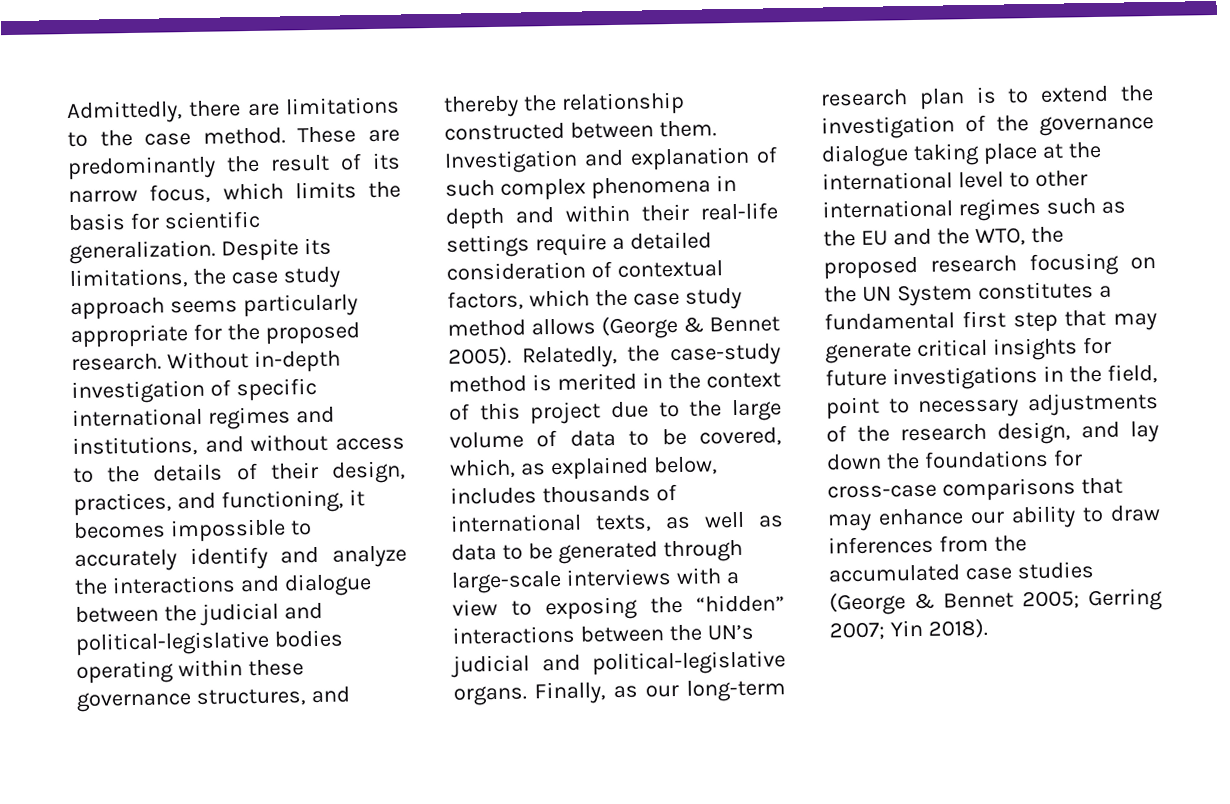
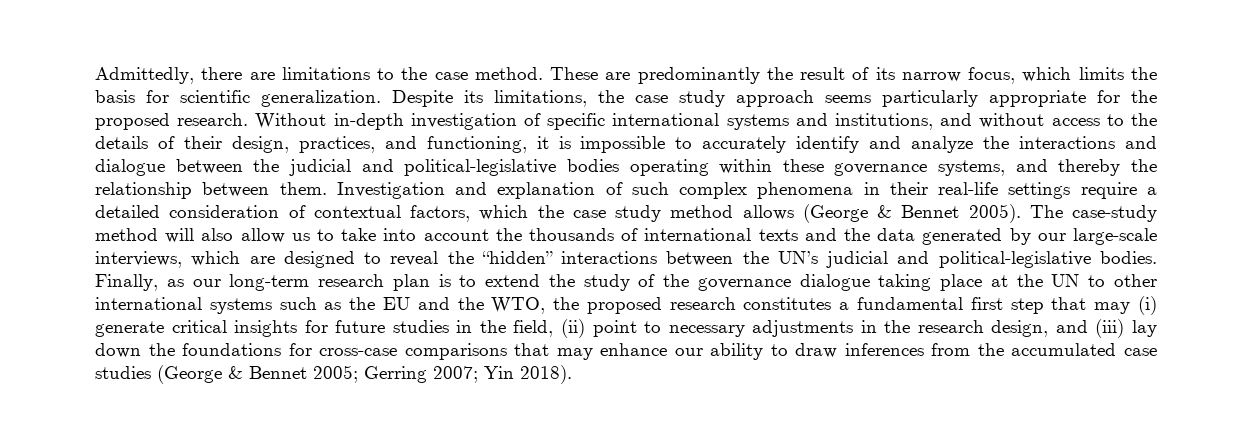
- Without in-depth investigation of specific international regimes and institutions, and without access to the details of their design, practices, and functioning, it becomes impossible to accurately identify and analyze the interactions and dialogue between the judicial and political-legislative bodies operating within these governance structures, and thereby the relationship constructed between them.
+ Without in-depth investigation of specific international systems and institutions, and without access to the details of their design, practices, and functioning, it is impossible to accurately identify and analyze the interactions and dialogue between the judicial and political-legislative bodies operating within these governance systems, and thereby the relationship between them.
- Investigation and explanation of such complex phenomena in depth and within their real-life settings require a detailed consideration of contextual factors, which the case study method allows (George & Bennet 2005).
+ Investigation and explanation of such complex phenomena in their real-life settings require a detailed consideration of contextual factors, which the case study method allows (George & Bennet 2005).
- Relatedly, the case-study method is merited in the context of this project due to the large volume of data to be covered, which, as explained below, includes thousands of international texts, as well as data to be generated through large-scale interviews with a view to exposing the “hidden” interactions between the UN’s judicial and political-legislative organs.
+ The case-study method will also allow us to take into account the thousands of international texts and the data generated by our large-scale interviews, which are designed to reveal the “hidden” interactions between the UN’s judicial and political-legislative bodies.
- Finally, as our long-term research plan is to extend the investigation of the governance dialogue taking place at the international level to other international regimes such as the EU and the WTO, the proposed research focusing on the UN System constitutes a fundamental first step that may generate critical insights for future investigations in the field, point to necessary adjustments of the research design, and lay down the foundations for cross-case comparisons that may enhance our ability to draw inferences from the accumulated case studies (George & Bennet 2005;
+ Finally, as our long-term research plan is to extend the study of the governance dialogue taking place at the UN to other international systems such as the EU and the WTO, the proposed research constitutes a fundamental first step that may (i) generate critical insights for future studies in the field, (ii) point to necessary adjustments in the research design, and (iii) lay down the foundations for cross-case comparisons that may enhance our ability to draw inferences from the accumulated case studies (George & Bennet 2005;

